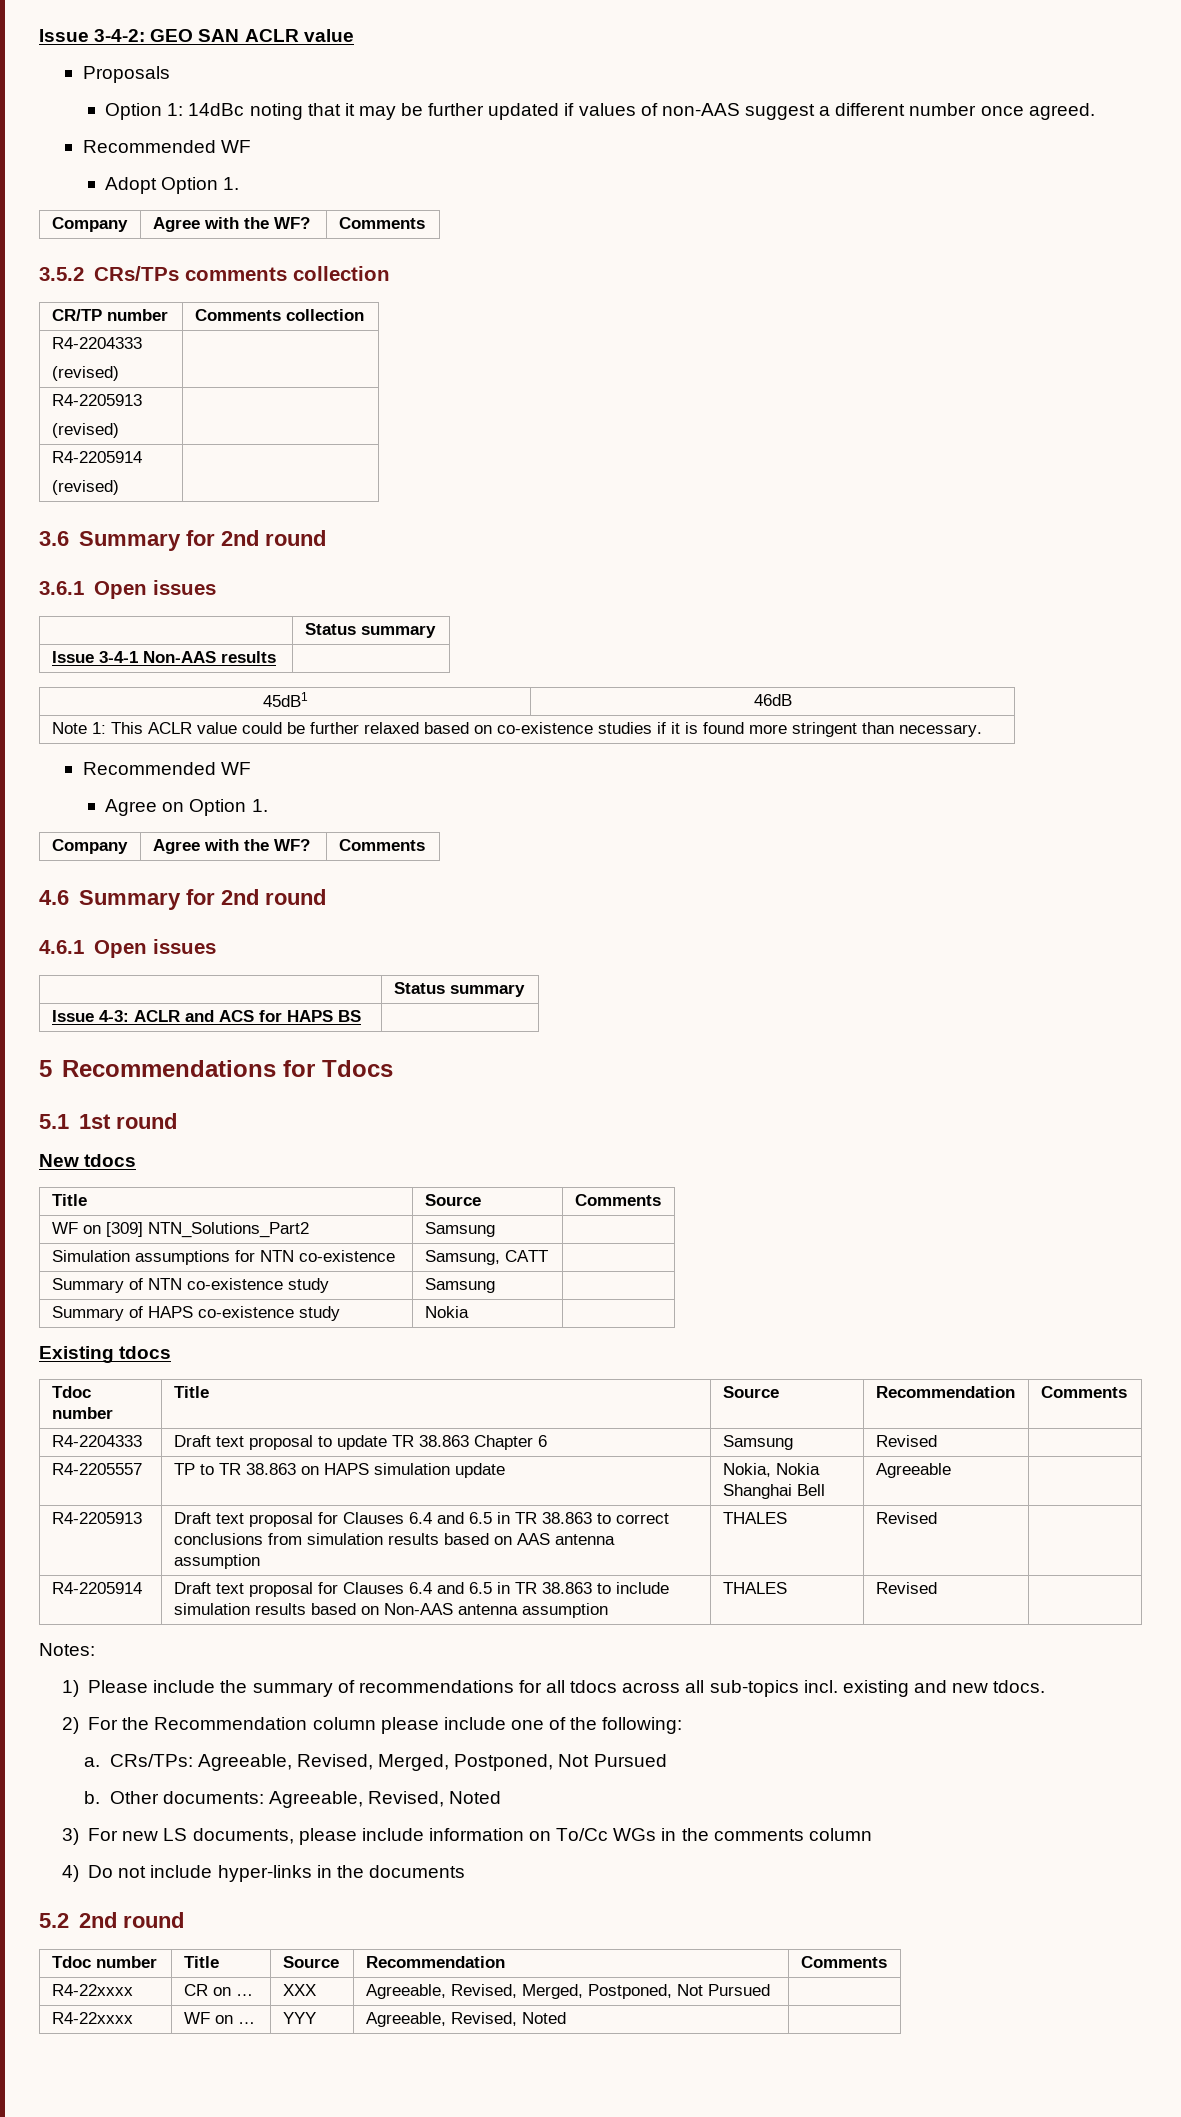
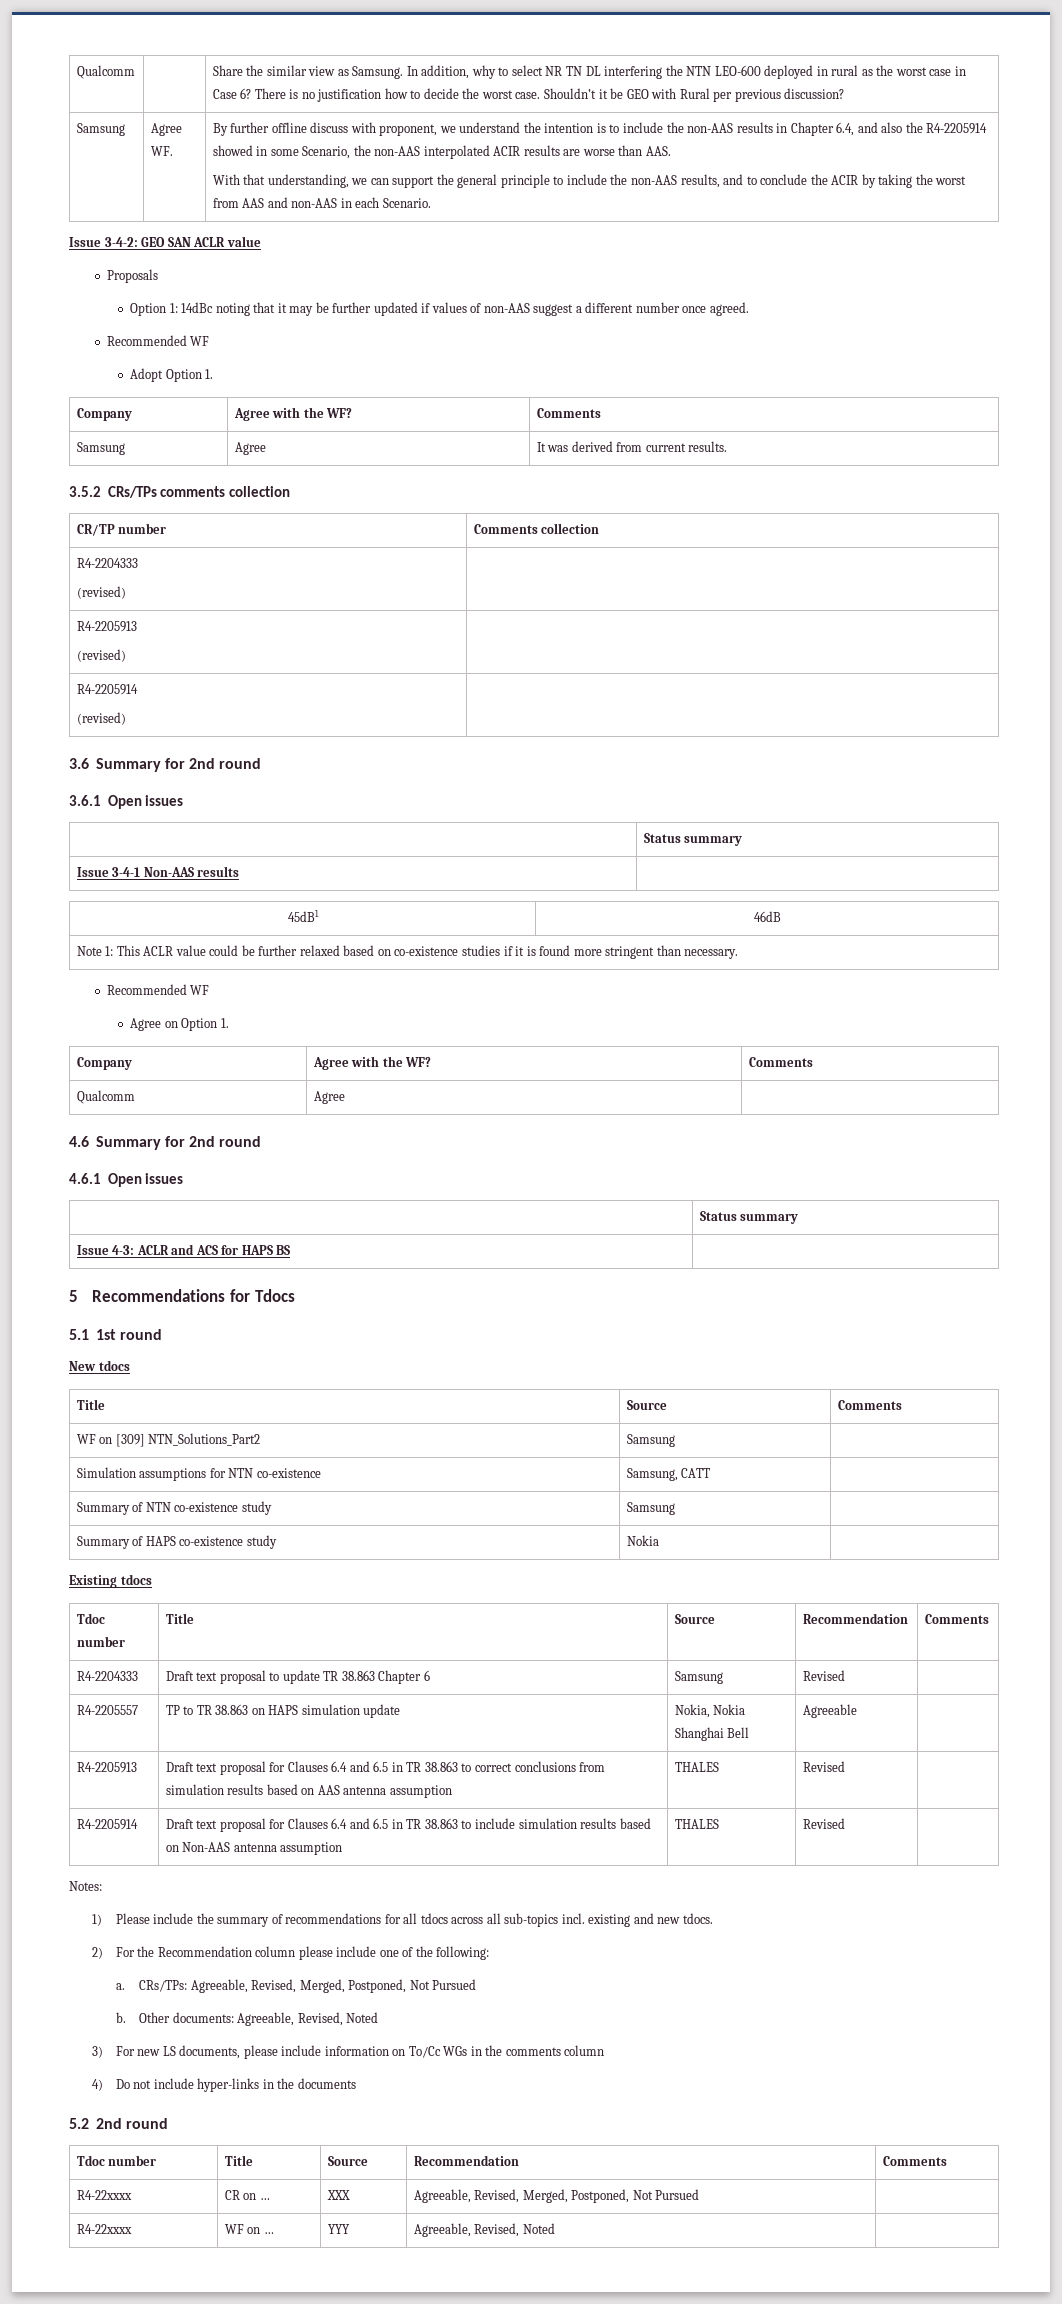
+ Qualcomm | | Share the similar view as Samsung. In addition, why to select NR TN DL interfering the NTN LEO-600 deployed in rural as the worst case in Case 6? There is no justification how to decide the worst case. Shouldn’t it be GEO with Rural per previous discussion?
+ Samsung | Agree WF. | By further offline discuss with proponent, we understand the intention is to include the non-AAS results in Chapter 6.4, and also the R4-2205914 showed in some Scenario, the non-AAS interpolated ACIR results are worse than AAS.
+ With that understanding, we can support the general principle to include the non-AAS results, and to conclude the ACIR by taking the worst from AAS and non-AAS in each Scenario.
+ Samsung | Agree | It was derived from current results.
+ Qualcomm | Agree |

